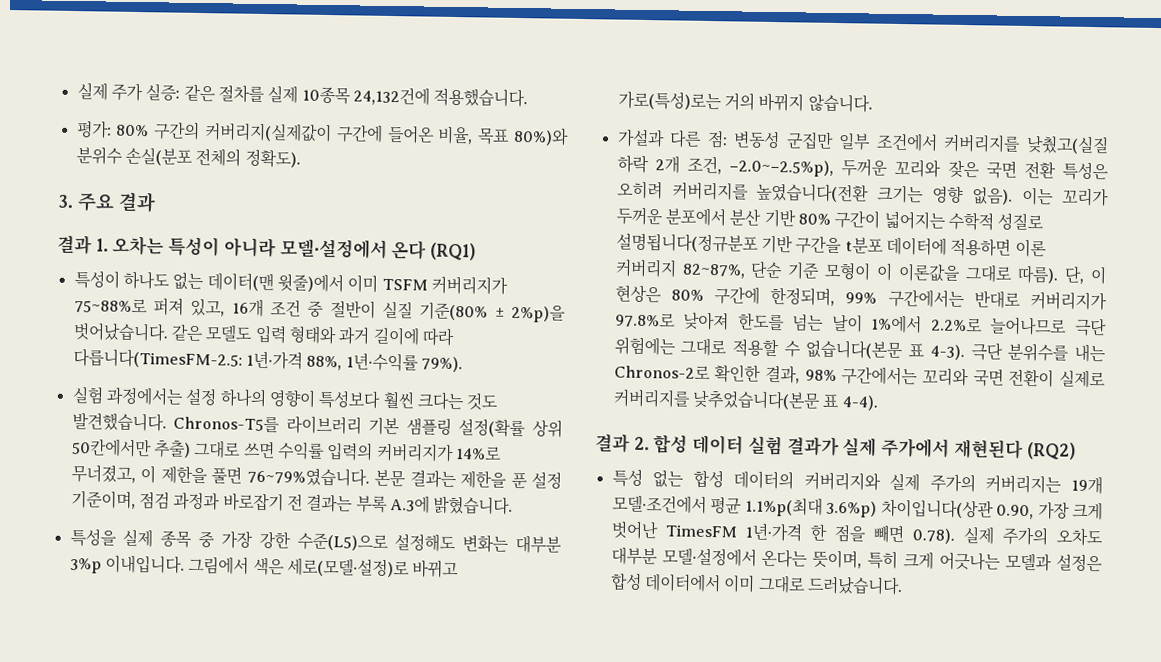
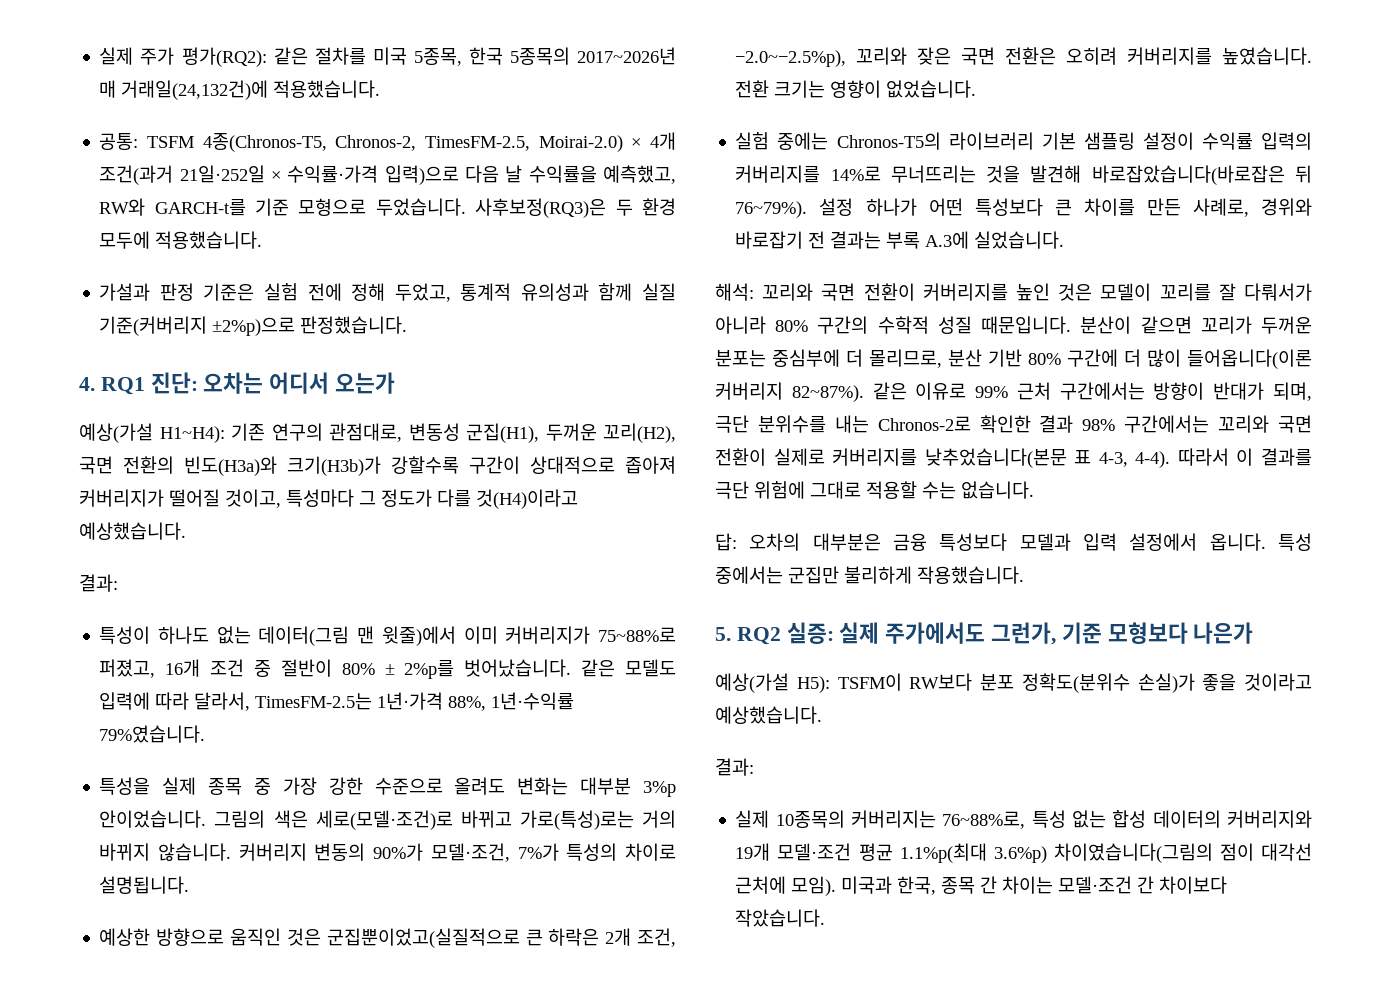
- 실제 주가 실증: 같은 절차를 실제 10종목 24,132건에 적용했습니다.
- 평가: 80% 구간의 커버리지(실제값이 구간에 들어온 비율, 목표 80%)와 분위수 손실(분포 전체의 정확도).
- 3. 주요 결과
- 결과 1. 오차는 특성이 아니라 모델·설정에서 온다 (RQ1)
+ 실제 주가 평가(RQ2): 같은 절차를 미국 5종목, 한국 5종목의 2017~2026년 매 거래일(24,132건)에 적용했습니다.
+ 공통: TSFM 4종(Chronos-T5, Chronos-2, TimesFM-2.5, Moirai-2.0) × 4개 조건(과거 21일·252일 × 수익률·가격 입력)으로 다음 날 수익률을 예측했고, RW와 GARCH-t를 기준 모형으로 두었습니다. 사후보정(RQ3)은 두 환경 모두에 적용했습니다.
+ 가설과 판정 기준은 실험 전에 정해 두었고, 통계적 유의성과 함께 실질 기준(커버리지 ±2%p)으로 판정했습니다.
+ 4. RQ1 진단: 오차는 어디서 오는가
+ 예상(가설 H1~H4): 기존 연구의 관점대로, 변동성 군집(H1), 두꺼운 꼬리(H2), 국면 전환의 빈도(H3a)와 크기(H3b)가 강할수록 구간이 상대적으로 좁아져 커버리지가 떨어질 것이고, 특성마다 그 정도가 다를 것(H4)이라고 예상했습니다.
+ 결과:
- 특성이 하나도 없는 데이터(맨 윗줄)에서 이미 TSFM 커버리지가 75~88%로 퍼져 있고, 16개 조건 중 절반이 실질 기준(80% ± 2%p)을 벗어났습니다. 같은 모델도 입력 형태와 과거 길이에 따라 다릅니다(TimesFM-2.5: 1년·가격 88%, 1년·수익률 79%).
- 실험 과정에서는 설정 하나의 영향이 특성보다 훨씬 크다는 것도 발견했습니다. Chronos-T5를 라이브러리 기본 샘플링 설정(확률 상위 50칸에서만 추출) 그대로 쓰면 수익률 입력의 커버리지가 14%로 무너졌고, 이 제한을 풀면 76~79%였습니다. 본문 결과는 제한을 푼 설정 기준이며, 점검 과정과 바로잡기 전 결과는 부록 A.3에 밝혔습니다.
+ 특성이 하나도 없는 데이터(그림 맨 윗줄)에서 이미 커버리지가 75~88%로 퍼졌고, 16개 조건 중 절반이 80% ± 2%p를 벗어났습니다. 같은 모델도 입력에 따라 달라서, TimesFM-2.5는 1년·가격 88%, 1년·수익률 79%였습니다.
- 특성을 실제 종목 중 가장 강한 수준(L5)으로 설정해도 변화는 대부분 3%p 이내입니다. 그림에서 색은 세로(모델·설정)로 바뀌고 가로(특성)로는 거의 바뀌지 않습니다.
- 가설과 다른 점: 변동성 군집만 일부 조건에서 커버리지를 낮췄고(실질 하락 2개 조건, −2.0~−2.5%p), 두꺼운 꼬리와 잦은 국면 전환 특성은 오히려 커버리지를 높였습니다(전환 크기는 영향 없음). 이는 꼬리가 두꺼운 분포에서 분산 기반 80% 구간이 넓어지는 수학적 성질로 설명됩니다(정규분포 기반 구간을 t분포 데이터에 적용하면 이론 커버리지 82~87%, 단순 기준 모형이 이 이론값을 그대로 따름). 단, 이 현상은 80% 구간에 한정되며, 99% 구간에서는 반대로 커버리지가 97.8%로 낮아져 한도를 넘는 날이 1%에서 2.2%로 늘어나므로 극단 위험에는 그대로 적용할 수 없습니다(본문 표 4-3). 극단 분위수를 내는 Chronos-2로 확인한 결과, 98% 구간에서는 꼬리와 국면 전환이 실제로 커버리지를 낮추었습니다(본문 표 4-4).
- 결과 2. 합성 데이터 실험 결과가 실제 주가에서 재현된다 (RQ2)
- 특성 없는 합성 데이터의 커버리지와 실제 주가의 커버리지는 19개 모델·조건에서 평균 1.1%p(최대 3.6%p) 차이입니다(상관 0.90, 가장 크게 벗어난 TimesFM 1년·가격 한 점을 빼면 0.78). 실제 주가의 오차도 대부분 모델·설정에서 온다는 뜻이며, 특히 크게 어긋나는 모델과 설정은 합성 데이터에서 이미 그대로 드러났습니다.
+ 특성을 실제 종목 중 가장 강한 수준으로 올려도 변화는 대부분 3%p 안이었습니다. 그림의 색은 세로(모델·조건)로 바뀌고 가로(특성)로는 거의 바뀌지 않습니다. 커버리지 변동의 90%가 모델·조건, 7%가 특성의 차이로 설명됩니다.
+ 예상한 방향으로 움직인 것은 군집뿐이었고(실질적으로 큰 하락은 2개 조건, −2.0~−2.5%p), 꼬리와 잦은 국면 전환은 오히려 커버리지를 높였습니다. 전환 크기는 영향이 없었습니다.
+ 실험 중에는 Chronos-T5의 라이브러리 기본 샘플링 설정이 수익률 입력의 커버리지를 14%로 무너뜨리는 것을 발견해 바로잡았습니다(바로잡은 뒤 76~79%). 설정 하나가 어떤 특성보다 큰 차이를 만든 사례로, 경위와 바로잡기 전 결과는 부록 A.3에 실었습니다.
+ 해석: 꼬리와 국면 전환이 커버리지를 높인 것은 모델이 꼬리를 잘 다뤄서가 아니라 80% 구간의 수학적 성질 때문입니다. 분산이 같으면 꼬리가 두꺼운 분포는 중심부에 더 몰리므로, 분산 기반 80% 구간에 더 많이 들어옵니다(이론 커버리지 82~87%). 같은 이유로 99% 근처 구간에서는 방향이 반대가 되며, 극단 분위수를 내는 Chronos-2로 확인한 결과 98% 구간에서는 꼬리와 국면 전환이 실제로 커버리지를 낮추었습니다(본문 표 4-3, 4-4). 따라서 이 결과를 극단 위험에 그대로 적용할 수는 없습니다.
+ 답: 오차의 대부분은 금융 특성보다 모델과 입력 설정에서 옵니다. 특성 중에서는 군집만 불리하게 작용했습니다.
+ 5. RQ2 실증: 실제 주가에서도 그런가, 기준 모형보다 나은가
+ 예상(가설 H5): TSFM이 RW보다 분포 정확도(분위수 손실)가 좋을 것이라고 예상했습니다.
+ 결과:
+ 실제 10종목의 커버리지는 76~88%로, 특성 없는 합성 데이터의 커버리지와 19개 모델·조건 평균 1.1%p(최대 3.6%p) 차이였습니다(그림의 점이 대각선 근처에 모임). 미국과 한국, 종목 간 차이는 모델·조건 간 차이보다 작았습니다.

